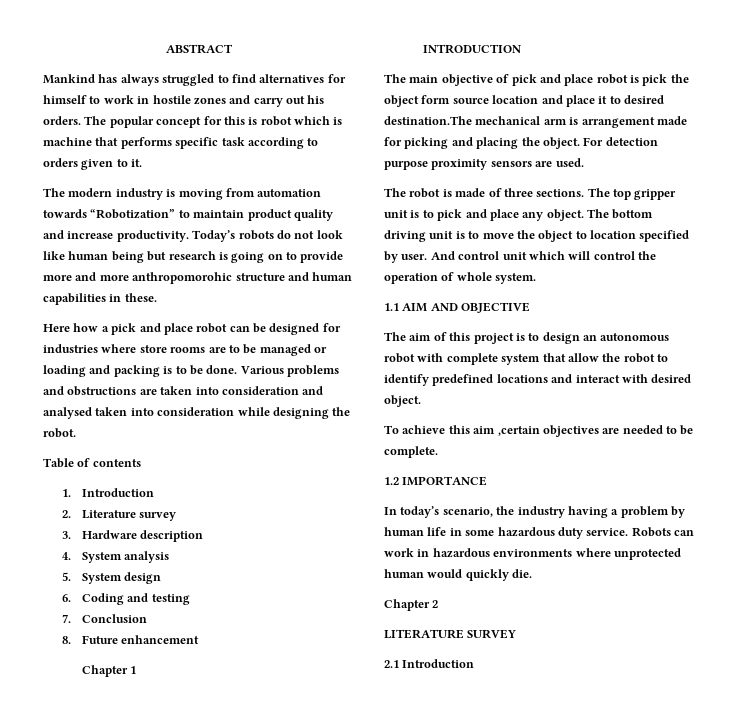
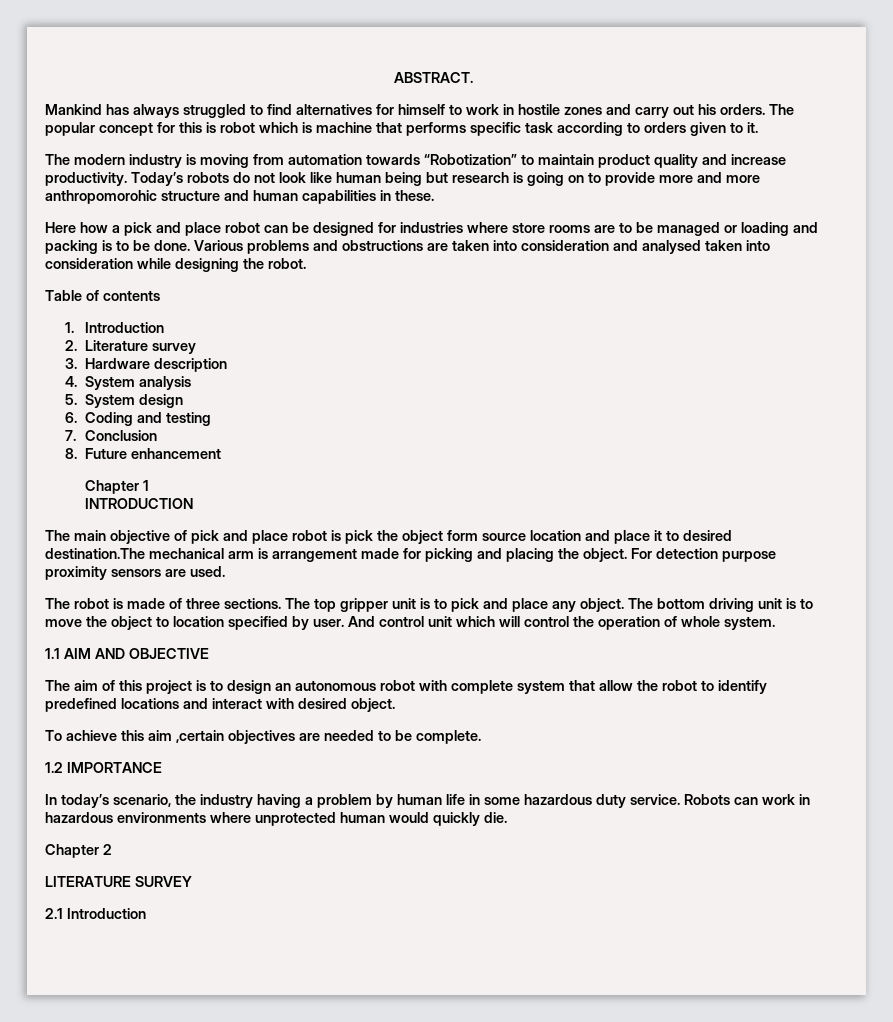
- ABSTRACT
+ ABSTRACT.

